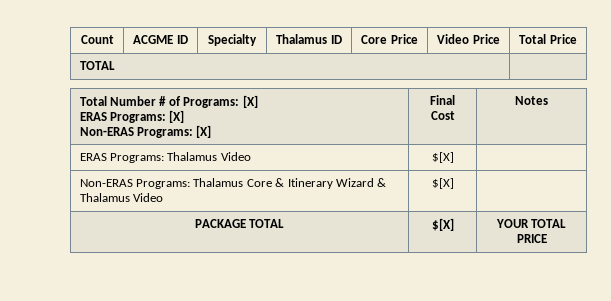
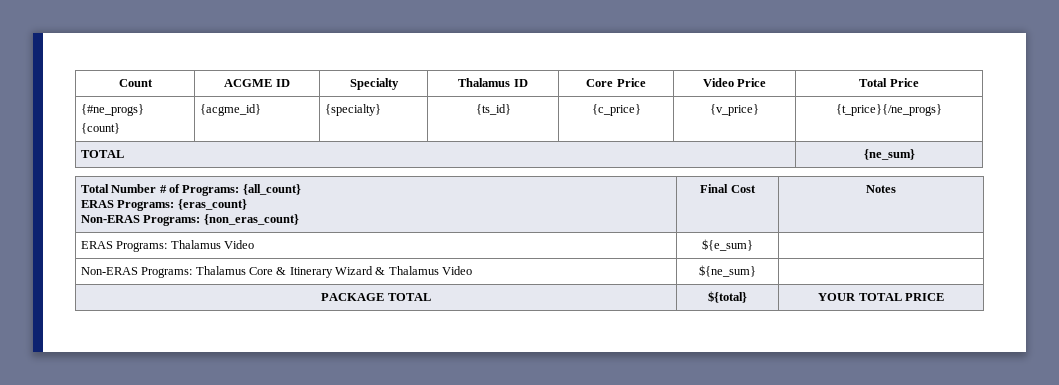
  Count | ACGME ID | Specialty | Thalamus ID | Core Price | Video Price | Total Price
- TOTAL |
+ {#ne_progs}
+ {count} | {acgme_id} | {specialty} | {ts_id} | {c_price} | {v_price} | {t_price}{/ne_progs}
+ TOTAL | {ne_sum}
- Total Number # of Programs: [X]
- ERAS Programs: [X]
- Non-ERAS Programs: [X] | Final Cost | Notes
+ Total Number # of Programs: {all_count}
+ ERAS Programs: {eras_count}
+ Non-ERAS Programs: {non_eras_count} | Final Cost | Notes
- ERAS Programs: Thalamus Video | $[X] |
+ ERAS Programs: Thalamus Video | ${e_sum} |
- Non-ERAS Programs: Thalamus Core & Itinerary Wizard & Thalamus Video | $[X] |
+ Non-ERAS Programs: Thalamus Core & Itinerary Wizard & Thalamus Video | ${ne_sum} |
- PACKAGE TOTAL | $[X] | YOUR TOTAL PRICE
+ PACKAGE TOTAL | ${total} | YOUR TOTAL PRICE

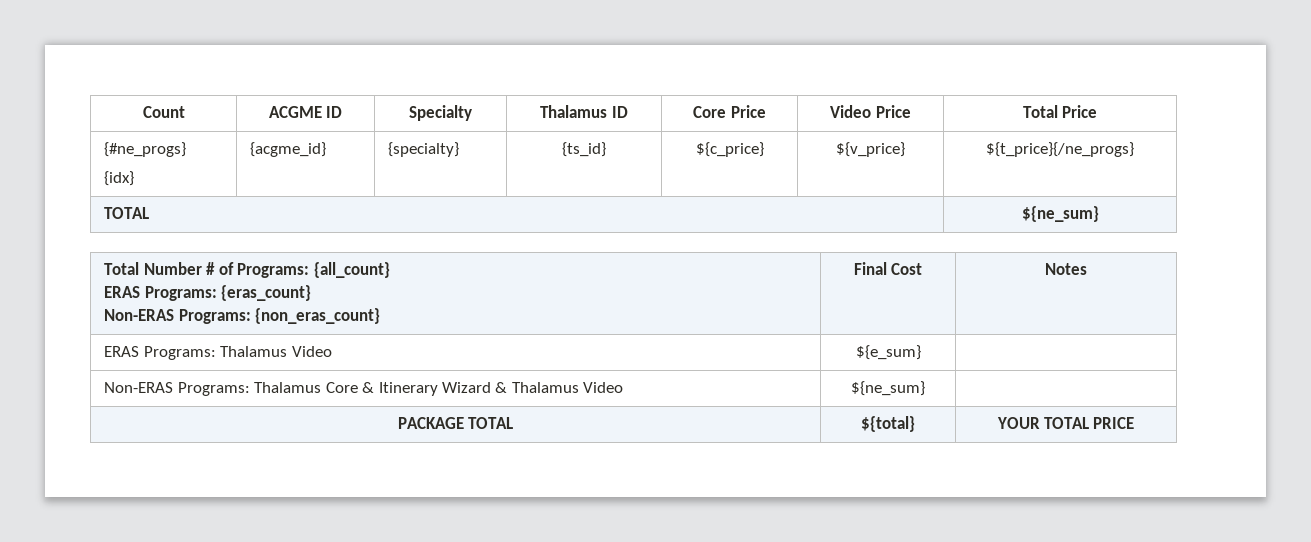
  {#ne_progs}
- {count} | {acgme_id} | {specialty} | {ts_id} | {c_price} | {v_price} | {t_price}{/ne_progs}
- TOTAL | {ne_sum}
+ {idx} | {acgme_id} | {specialty} | {ts_id} | ${c_price} | ${v_price} | ${t_price}{/ne_progs}
+ TOTAL | ${ne_sum}

